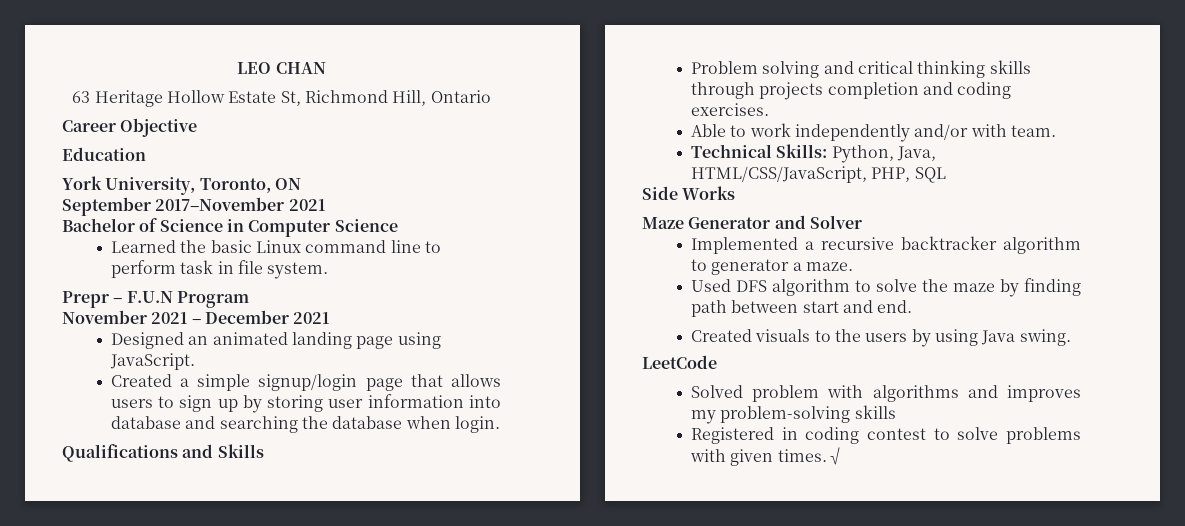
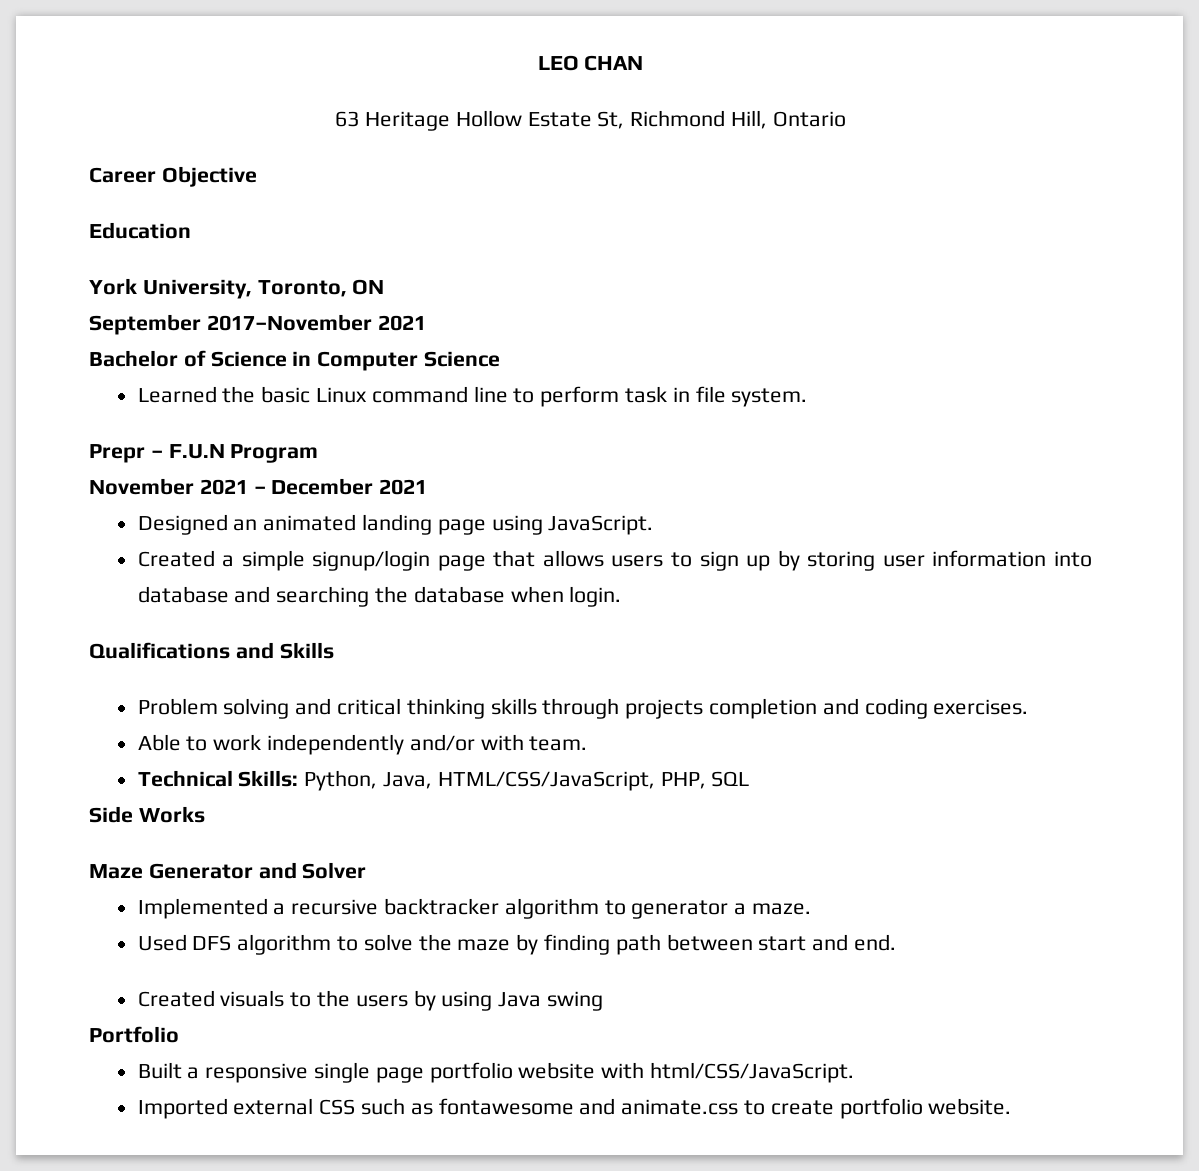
- Created visuals to the users by using Java swing.
- LeetCode
- Solved problem with algorithms and improves my problem-solving skills
- Registered in coding contest to solve problems with given times.√
+ Created visuals to the users by using Java swing
+ Portfolio
+ Built a responsive single page portfolio website with html/CSS/JavaScript.
+ Imported external CSS such as fontawesome and animate.css to create portfolio website.

